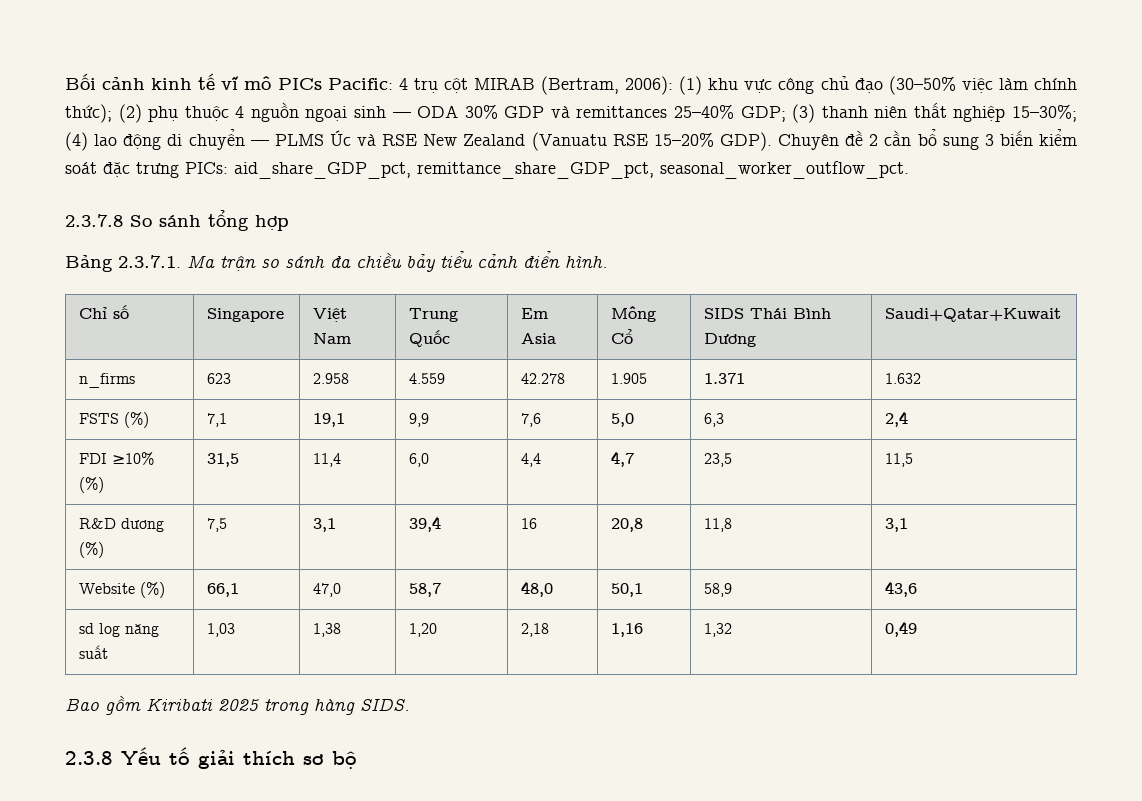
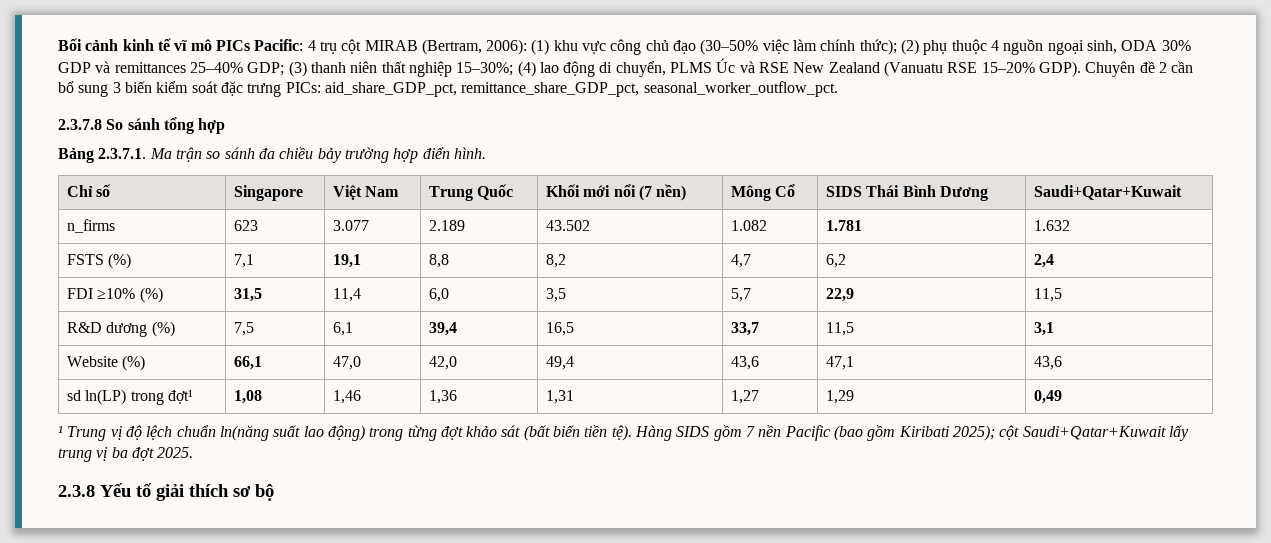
- Bối cảnh kinh tế vĩ mô PICs Pacific: 4 trụ cột MIRAB (Bertram, 2006): (1) khu vực công chủ đạo (30–50% việc làm chính thức); (2) phụ thuộc 4 nguồn ngoại sinh — ODA 30% GDP và remittances 25–40% GDP; (3) thanh niên thất nghiệp 15–30%; (4) lao động di chuyển — PLMS Úc và RSE New Zealand (Vanuatu RSE 15–20% GDP).
+ Bối cảnh kinh tế vĩ mô PICs Pacific: 4 trụ cột MIRAB (Bertram, 2006): (1) khu vực công chủ đạo (30–50% việc làm chính thức); (2) phụ thuộc 4 nguồn ngoại sinh, ODA 30% GDP và remittances 25–40% GDP; (3) thanh niên thất nghiệp 15–30%; (4) lao động di chuyển, PLMS Úc và RSE New Zealand (Vanuatu RSE 15–20% GDP).
- Bảng 2.3.7.1. Ma trận so sánh đa chiều bảy tiểu cảnh điển hình.
+ Bảng 2.3.7.1. Ma trận so sánh đa chiều bảy trường hợp điển hình.
- Chỉ số | Singapore | Việt Nam | Trung Quốc | Em Asia | Mông Cổ | SIDS Thái Bình Dương | Saudi+Qatar+Kuwait
+ Chỉ số | Singapore | Việt Nam | Trung Quốc | Khối mới nổi (7 nền) | Mông Cổ | SIDS Thái Bình Dương | Saudi+Qatar+Kuwait
- n_firms | 623 | 2.958 | 4.559 | 42.278 | 1.905 | 1.371 | 1.632
+ n_firms | 623 | 3.077 | 2.189 | 43.502 | 1.082 | 1.781 | 1.632
- FSTS (%) | 7,1 | 19,1 | 9,9 | 7,6 | 5,0 | 6,3 | 2,4
+ FSTS (%) | 7,1 | 19,1 | 8,8 | 8,2 | 4,7 | 6,2 | 2,4
- FDI ≥10% (%) | 31,5 | 11,4 | 6,0 | 4,4 | 4,7 | 23,5 | 11,5
+ FDI ≥10% (%) | 31,5 | 11,4 | 6,0 | 3,5 | 5,7 | 22,9 | 11,5
- R&D dương (%) | 7,5 | 3,1 | 39,4 | 16 | 20,8 | 11,8 | 3,1
+ R&D dương (%) | 7,5 | 6,1 | 39,4 | 16,5 | 33,7 | 11,5 | 3,1
- Website (%) | 66,1 | 47,0 | 58,7 | 48,0 | 50,1 | 58,9 | 43,6
- sd log năng suất | 1,03 | 1,38 | 1,20 | 2,18 | 1,16 | 1,32 | 0,49
- Bao gồm Kiribati 2025 trong hàng SIDS.
+ Website (%) | 66,1 | 47,0 | 42,0 | 49,4 | 43,6 | 47,1 | 43,6
+ sd ln(LP) trong đợt¹ | 1,08 | 1,46 | 1,36 | 1,31 | 1,27 | 1,29 | 0,49
+ ¹ Trung vị độ lệch chuẩn ln(năng suất lao động) trong từng đợt khảo sát (bất biến tiền tệ). Hàng SIDS gồm 7 nền Pacific (bao gồm Kiribati 2025); cột Saudi+Qatar+Kuwait lấy trung vị ba đợt 2025.

